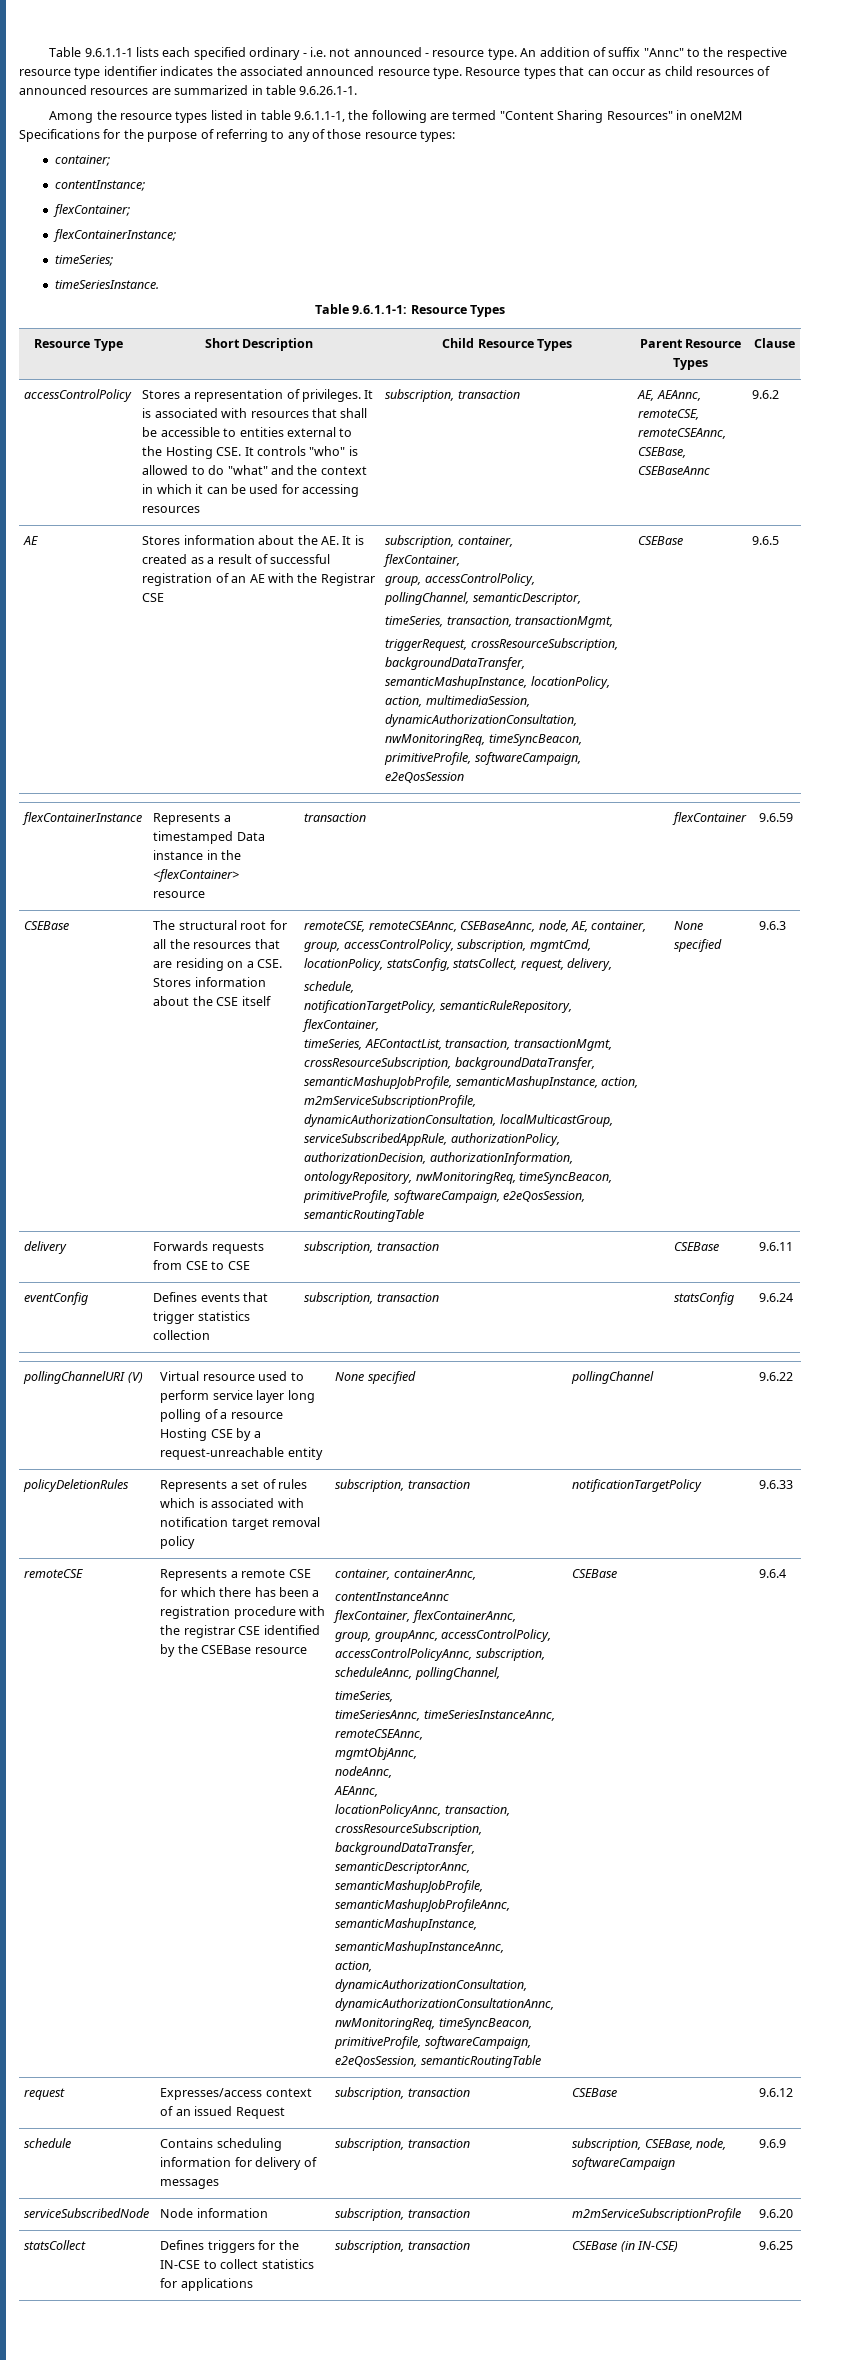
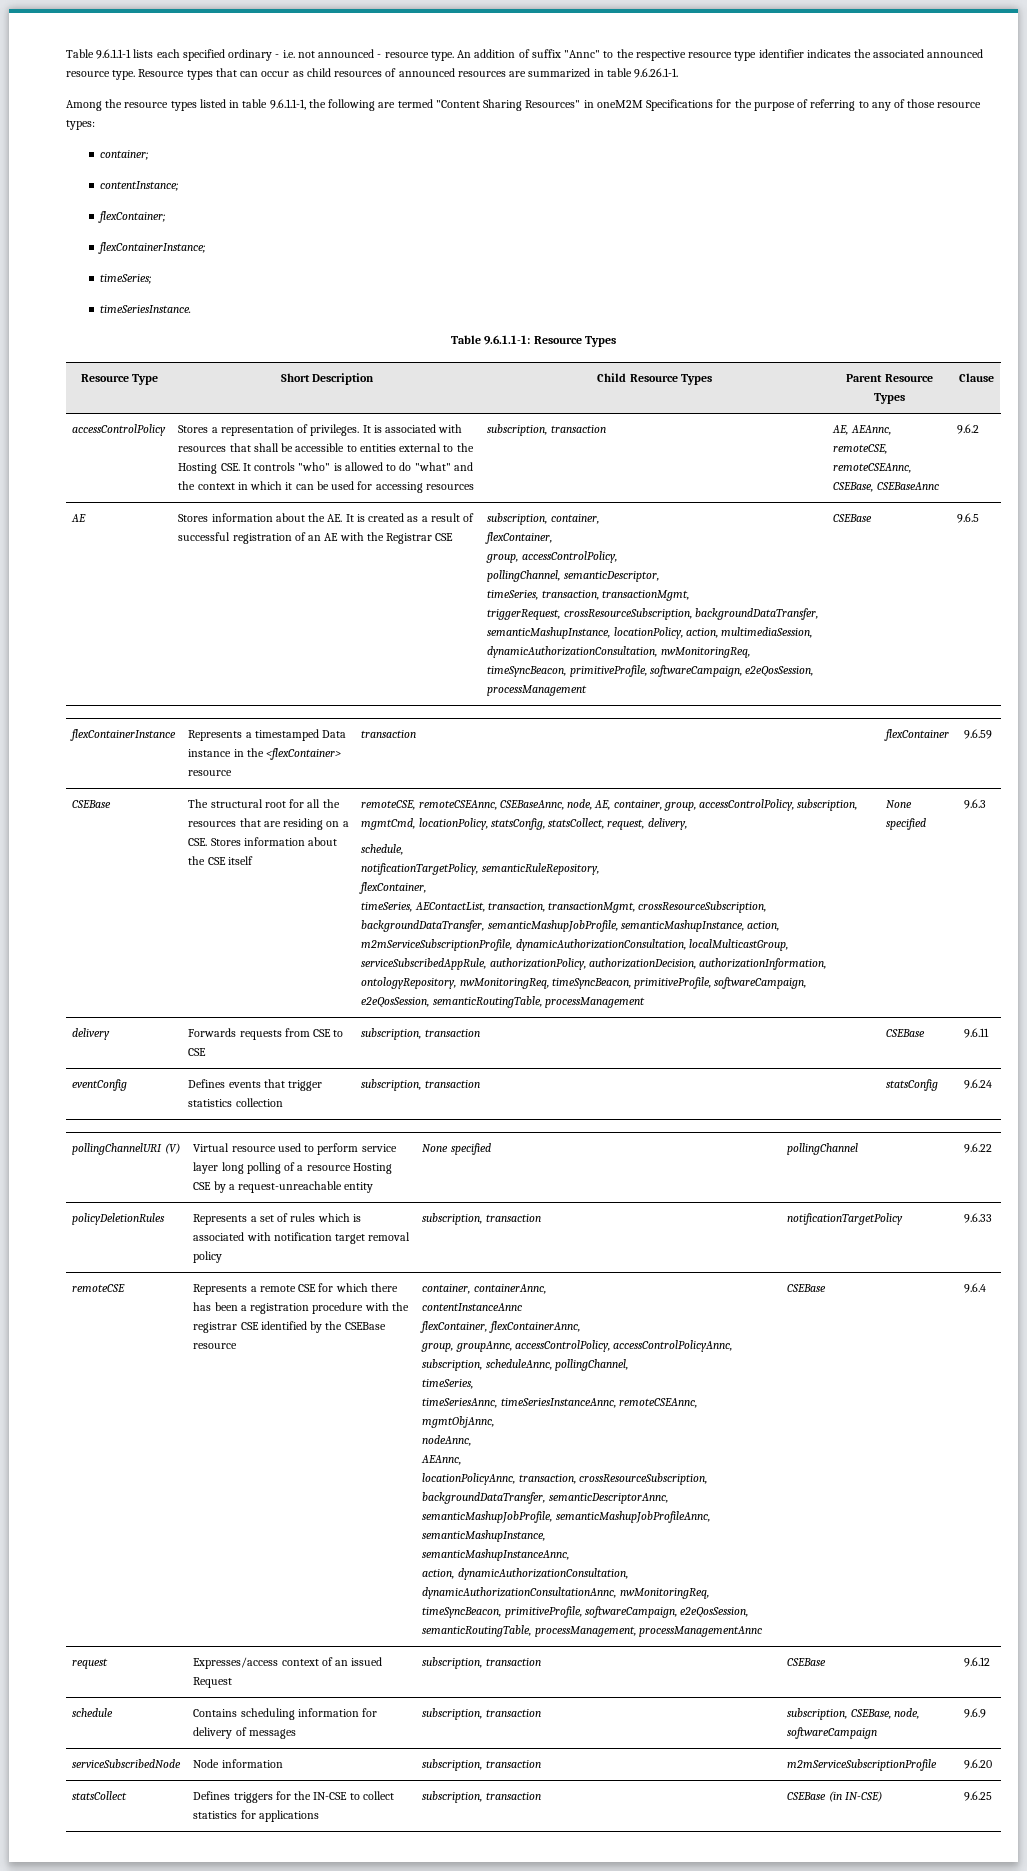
- triggerRequest, crossResourceSubscription, backgroundDataTransfer, semanticMashupInstance, locationPolicy, action, multimediaSession, dynamicAuthorizationConsultation, nwMonitoringReq, timeSyncBeacon, primitiveProfile, softwareCampaign, e2eQosSession
+ triggerRequest, crossResourceSubscription, backgroundDataTransfer, semanticMashupInstance, locationPolicy, action, multimediaSession, dynamicAuthorizationConsultation, nwMonitoringReq, timeSyncBeacon, primitiveProfile, softwareCampaign, e2eQosSession, processManagement
- timeSeries, AEContactList, transaction, transactionMgmt, crossResourceSubscription, backgroundDataTransfer, semanticMashupJobProfile, semanticMashupInstance, action, m2mServiceSubscriptionProfile, dynamicAuthorizationConsultation, localMulticastGroup, serviceSubscribedAppRule, authorizationPolicy, authorizationDecision, authorizationInformation, ontologyRepository, nwMonitoringReq, timeSyncBeacon, primitiveProfile, softwareCampaign, e2eQosSession, semanticRoutingTable
+ timeSeries, AEContactList, transaction, transactionMgmt, crossResourceSubscription, backgroundDataTransfer, semanticMashupJobProfile, semanticMashupInstance, action, m2mServiceSubscriptionProfile, dynamicAuthorizationConsultation, localMulticastGroup, serviceSubscribedAppRule, authorizationPolicy, authorizationDecision, authorizationInformation, ontologyRepository, nwMonitoringReq, timeSyncBeacon, primitiveProfile, softwareCampaign, e2eQosSession, semanticRoutingTable, processManagement
- action, dynamicAuthorizationConsultation, dynamicAuthorizationConsultationAnnc, nwMonitoringReq, timeSyncBeacon, primitiveProfile, softwareCampaign, e2eQosSession, semanticRoutingTable
+ action, dynamicAuthorizationConsultation, dynamicAuthorizationConsultationAnnc, nwMonitoringReq, timeSyncBeacon, primitiveProfile, softwareCampaign, e2eQosSession, semanticRoutingTable, processManagement, processManagementAnnc

